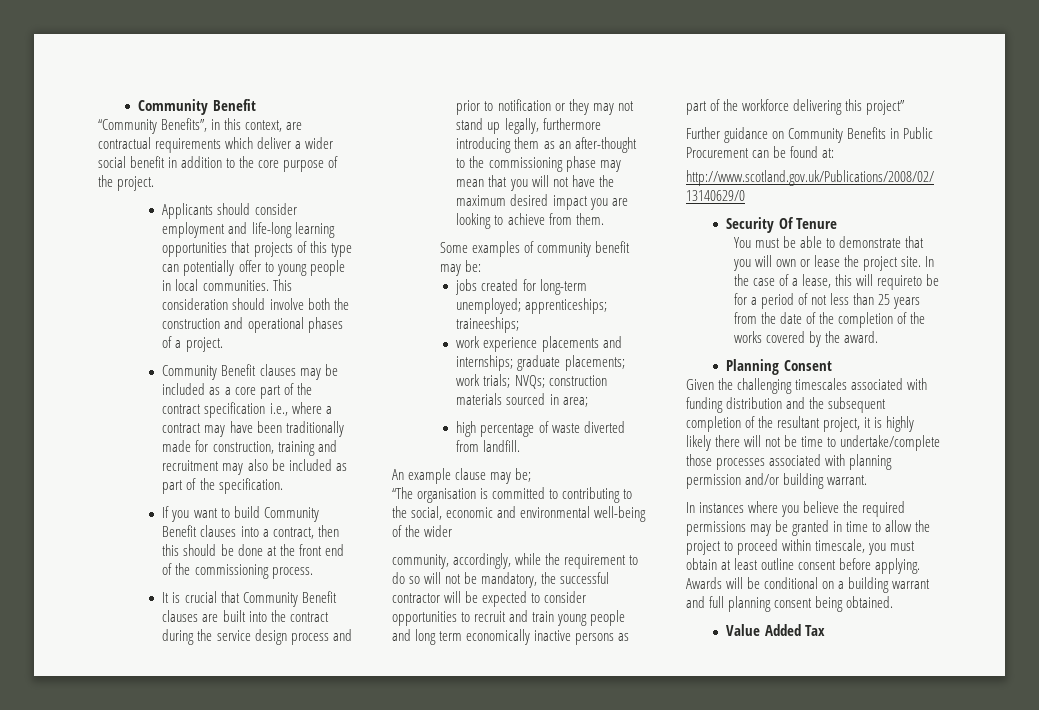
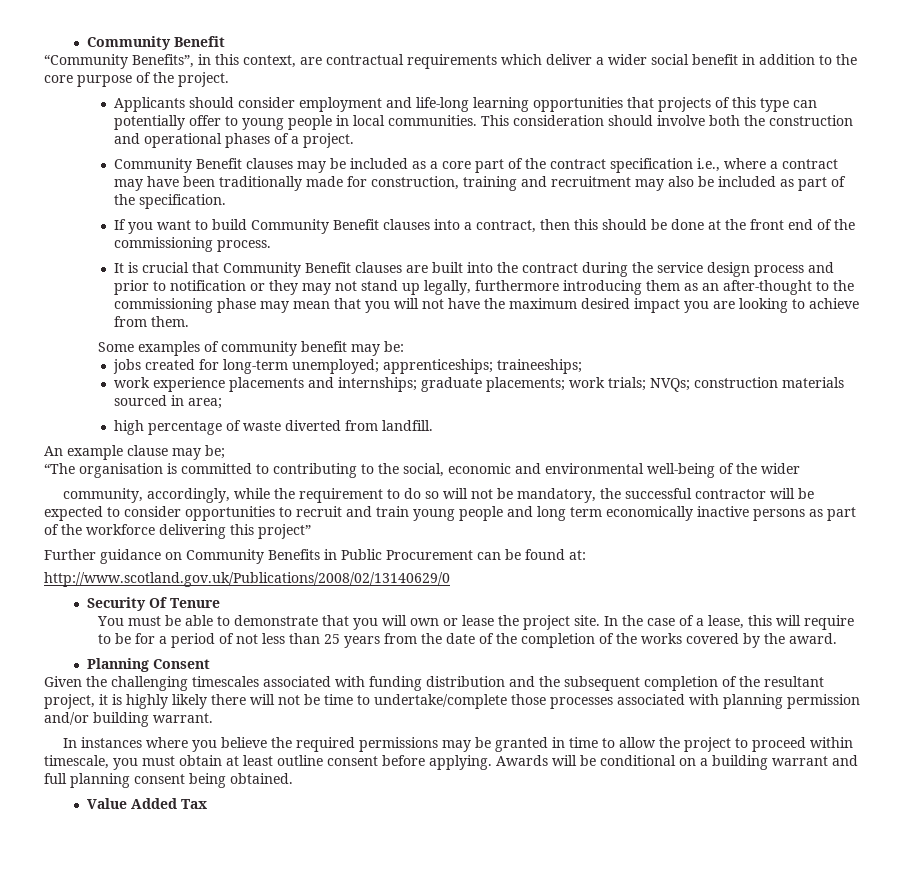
- In the case of a lease, this will requireto be for a period of not less than 25 years from the date of the completion of the works covered by the award.
+ In the case of a lease, this will require to be for a period of not less than 25 years from the date of the completion of the works covered by the award.

